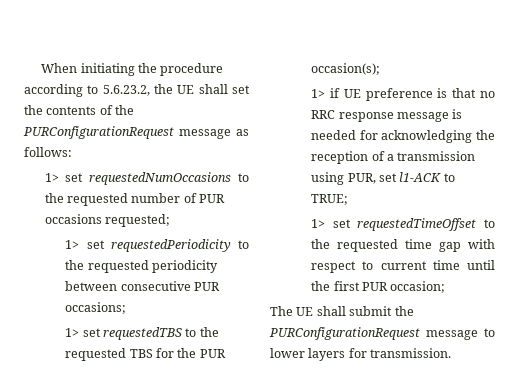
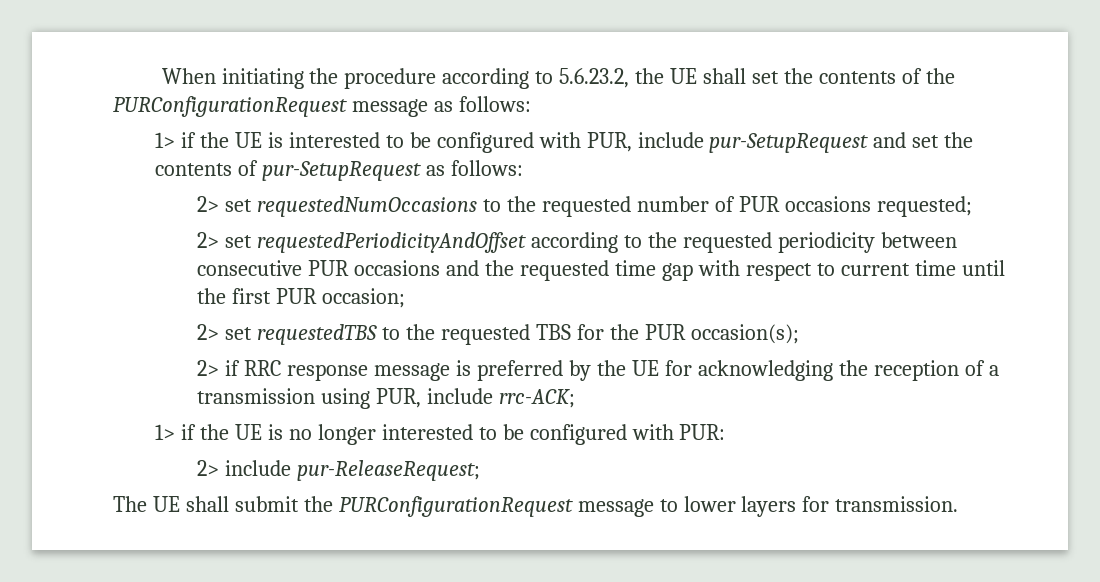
- 1> set requestedNumOccasions to the requested number of PUR occasions requested;
+ 1> if the UE is interested to be configured with PUR, include pur-SetupRequest and set the contents of pur-SetupRequest as follows:
+ 2> set requestedNumOccasions to the requested number of PUR occasions requested;
- 1> set requestedPeriodicity to the requested periodicity between consecutive PUR occasions;
- 1> set requestedTBS to the requested TBS for the PUR occasion(s);
- 1> if UE preference is that no RRC response message is needed for acknowledging the reception of a transmission using PUR, set l1-ACK to TRUE;
- 1> set requestedTimeOffset to the requested time gap with respect to current time until the first PUR occasion;
+ 2> set requestedPeriodicityAndOffset according to the requested periodicity between consecutive PUR occasions and the requested time gap with respect to current time until the first PUR occasion;
+ 2> set requestedTBS to the requested TBS for the PUR occasion(s);
+ 2> if RRC response message is preferred by the UE for acknowledging the reception of a transmission using PUR, include rrc-ACK;
+ 1> if the UE is no longer interested to be configured with PUR:
+ 2> include pur-ReleaseRequest;

